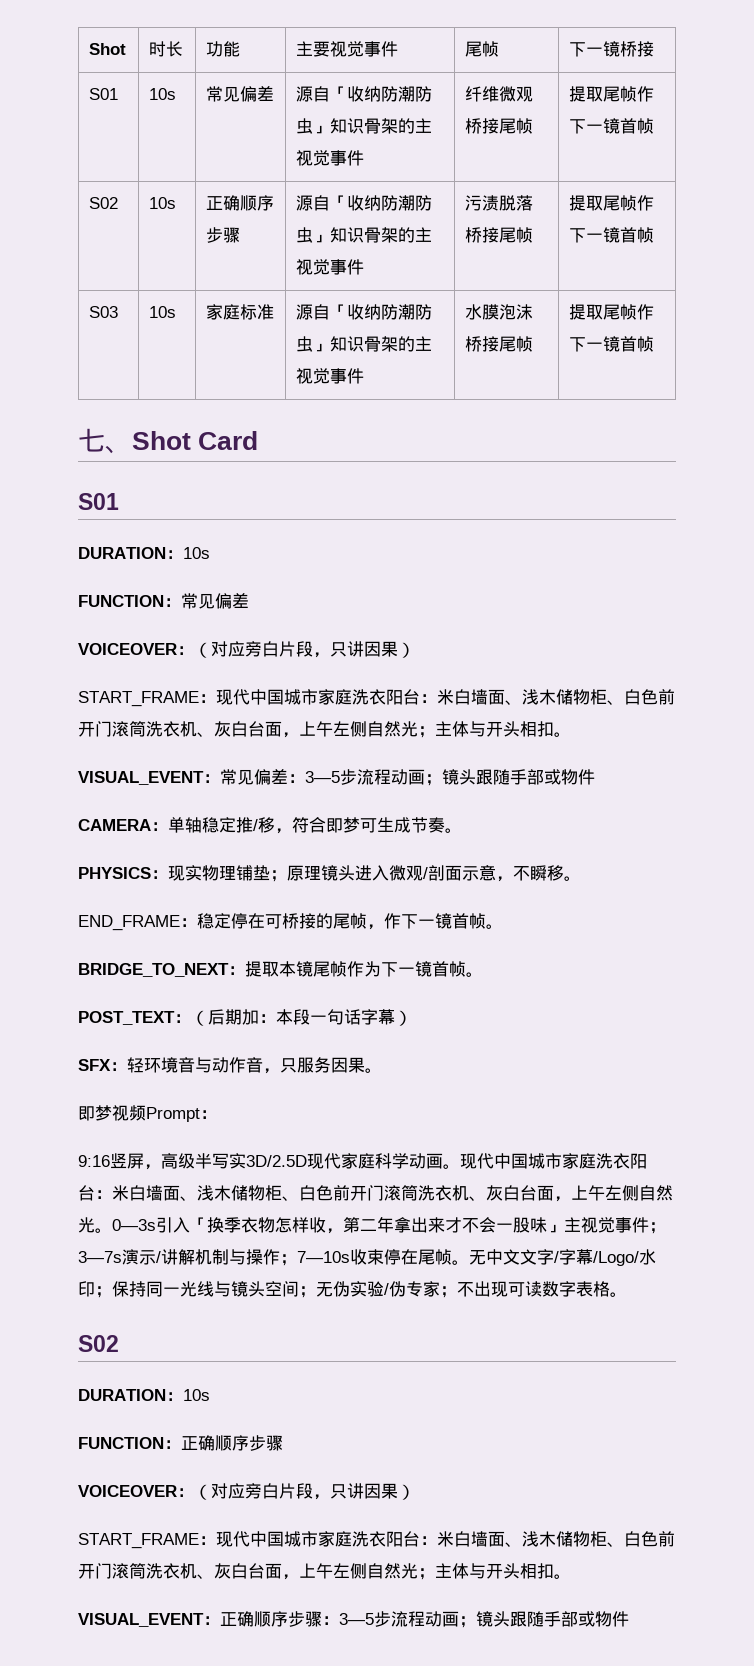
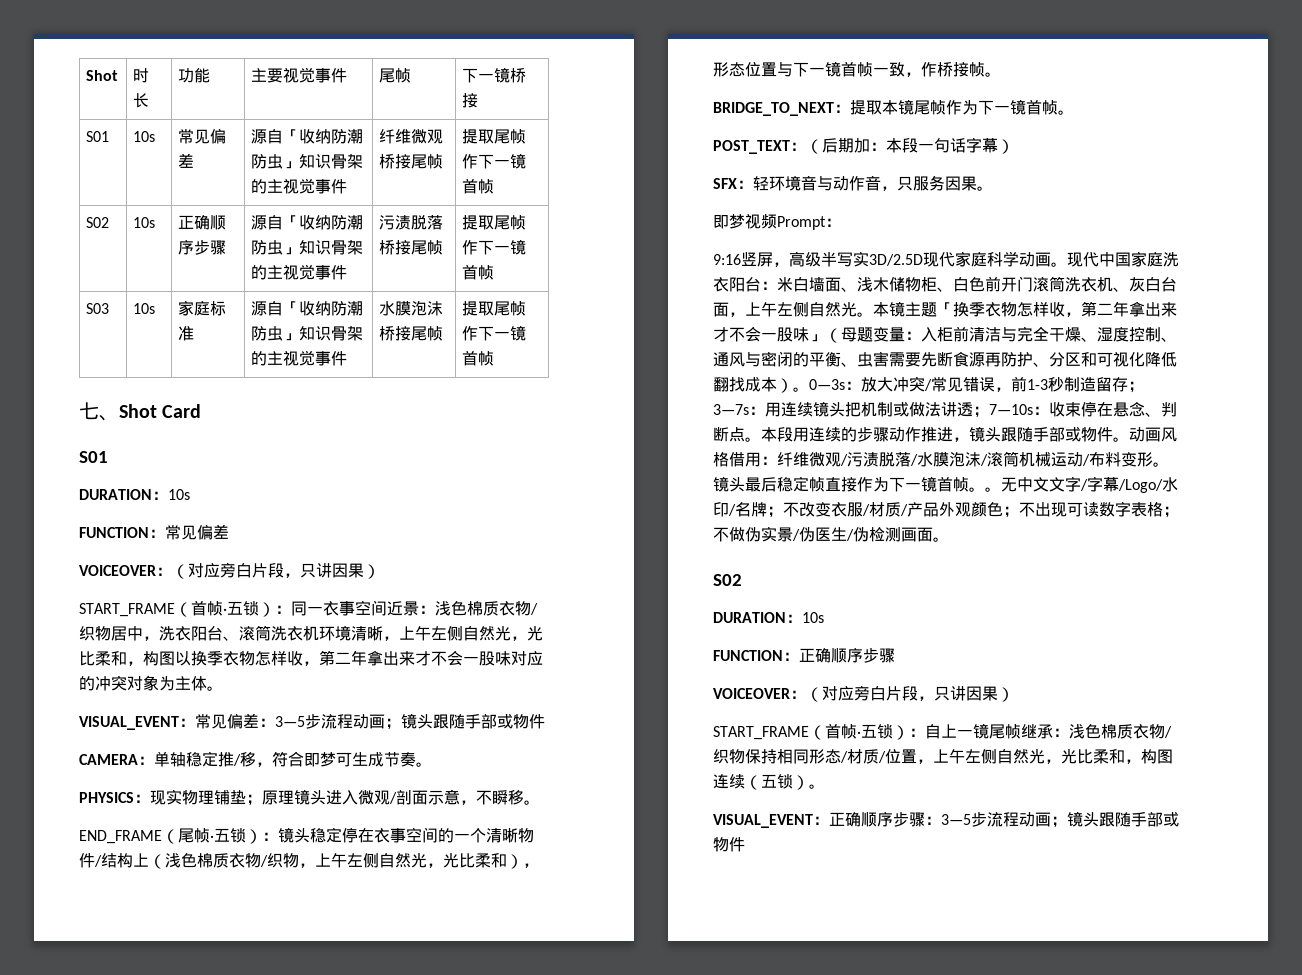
  FUNCTION：常见偏差
  VOICEOVER：（对应旁白片段，只讲因果）
- START_FRAME：现代中国城市家庭洗衣阳台：米白墙面、浅木储物柜、白色前开门滚筒洗衣机、灰白台面，上午左侧自然光；主体与开头相扣。
+ START_FRAME（首帧·五锁）：同一衣事空间近景：浅色棉质衣物/织物居中，洗衣阳台、滚筒洗衣机环境清晰，上午左侧自然光，光比柔和，构图以换季衣物怎样收，第二年拿出来才不会一股味对应的冲突对象为主体。
- END_FRAME：稳定停在可桥接的尾帧，作下一镜首帧。
+ END_FRAME（尾帧·五锁）：镜头稳定停在衣事空间的一个清晰物件/结构上（浅色棉质衣物/织物，上午左侧自然光，光比柔和），形态位置与下一镜首帧一致，作桥接帧。
- 现代中国城市家庭洗衣阳台：米白墙面、浅木储物柜、白色前开门滚筒洗衣机、灰白台面，上午左侧自然光。
+ 现代中国家庭洗衣阳台：米白墙面、浅木储物柜、白色前开门滚筒洗衣机、灰白台面，上午左侧自然光。
- 0—3s引入「换季衣物怎样收，第二年拿出来才不会一股味」主视觉事件；3—7s演示/讲解机制与操作；7—10s收束停在尾帧。
+ 本镜主题「换季衣物怎样收，第二年拿出来才不会一股味」（母题变量：入柜前清洁与完全干燥、湿度控制、通风与密闭的平衡、虫害需要先断食源再防护、分区和可视化降低翻找成本）。0—3s：放大冲突/常见错误，前1-3秒制造留存；3—7s：用连续镜头把机制或做法讲透；7—10s：收束停在悬念、判断点。本段用连续的步骤动作推进，镜头跟随手部或物件。动画风格借用：纤维微观/污渍脱落/水膜泡沫/滚筒机械运动/布料变形。镜头最后稳定帧直接作为下一镜首帧。。
- 无中文文字/字幕/Logo/水印；保持同一光线与镜头空间；无伪实验/伪专家；不出现可读数字表格。
+ 无中文文字/字幕/Logo/水印/名牌；不改变衣服/材质/产品外观颜色；不出现可读数字表格；不做伪实景/伪医生/伪检测画面。
  FUNCTION：正确顺序步骤
  VOICEOVER：（对应旁白片段，只讲因果）
- START_FRAME：现代中国城市家庭洗衣阳台：米白墙面、浅木储物柜、白色前开门滚筒洗衣机、灰白台面，上午左侧自然光；主体与开头相扣。
+ START_FRAME（首帧·五锁）：自上一镜尾帧继承：浅色棉质衣物/织物保持相同形态/材质/位置，上午左侧自然光，光比柔和，构图连续（五锁）。

